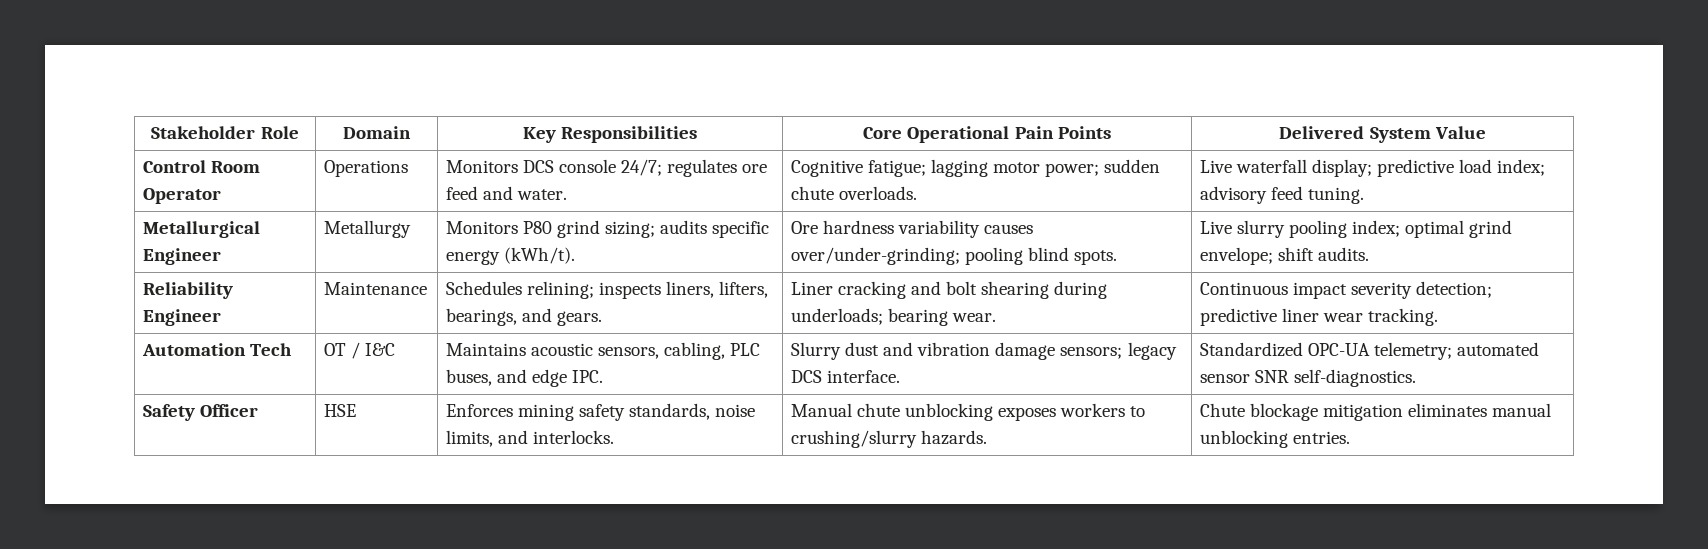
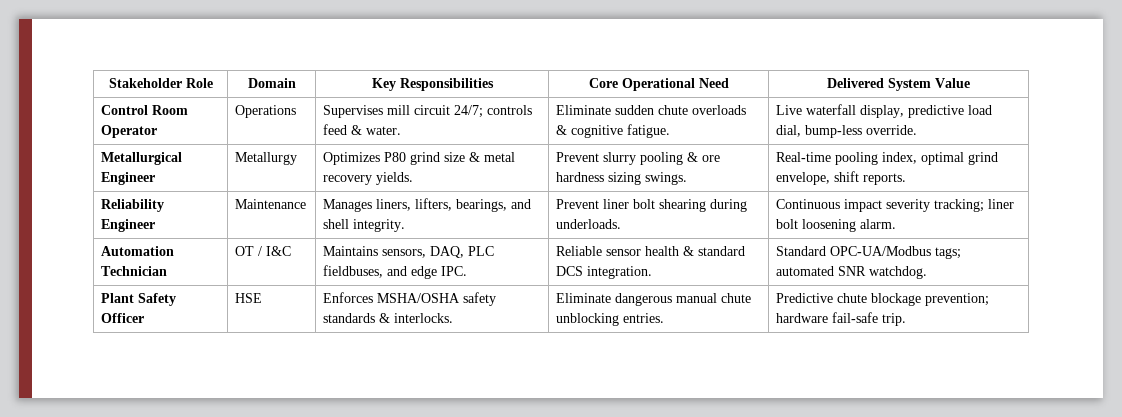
- Stakeholder Role | Domain | Key Responsibilities | Core Operational Pain Points | Delivered System Value
+ Stakeholder Role | Domain | Key Responsibilities | Core Operational Need | Delivered System Value
- Control Room Operator | Operations | Monitors DCS console 24/7; regulates ore feed and water. | Cognitive fatigue; lagging motor power; sudden chute overloads. | Live waterfall display; predictive load index; advisory feed tuning.
+ Control Room Operator | Operations | Supervises mill circuit 24/7; controls feed & water. | Eliminate sudden chute overloads & cognitive fatigue. | Live waterfall display, predictive load dial, bump-less override.
- Metallurgical Engineer | Metallurgy | Monitors P80 grind sizing; audits specific energy (kWh/t). | Ore hardness variability causes over/under-grinding; pooling blind spots. | Live slurry pooling index; optimal grind envelope; shift audits.
+ Metallurgical Engineer | Metallurgy | Optimizes P80 grind size & metal recovery yields. | Prevent slurry pooling & ore hardness sizing swings. | Real-time pooling index, optimal grind envelope, shift reports.
- Reliability Engineer | Maintenance | Schedules relining; inspects liners, lifters, bearings, and gears. | Liner cracking and bolt shearing during underloads; bearing wear. | Continuous impact severity detection; predictive liner wear tracking.
+ Reliability Engineer | Maintenance | Manages liners, lifters, bearings, and shell integrity. | Prevent liner bolt shearing during underloads. | Continuous impact severity tracking; liner bolt loosening alarm.
- Automation Tech | OT / I&C | Maintains acoustic sensors, cabling, PLC buses, and edge IPC. | Slurry dust and vibration damage sensors; legacy DCS interface. | Standardized OPC-UA telemetry; automated sensor SNR self-diagnostics.
- Safety Officer | HSE | Enforces mining safety standards, noise limits, and interlocks. | Manual chute unblocking exposes workers to crushing/slurry hazards. | Chute blockage mitigation eliminates manual unblocking entries.
+ Automation Technician | OT / I&C | Maintains sensors, DAQ, PLC fieldbuses, and edge IPC. | Reliable sensor health & standard DCS integration. | Standard OPC-UA/Modbus tags; automated SNR watchdog.
+ Plant Safety Officer | HSE | Enforces MSHA/OSHA safety standards & interlocks. | Eliminate dangerous manual chute unblocking entries. | Predictive chute blockage prevention; hardware fail-safe trip.

